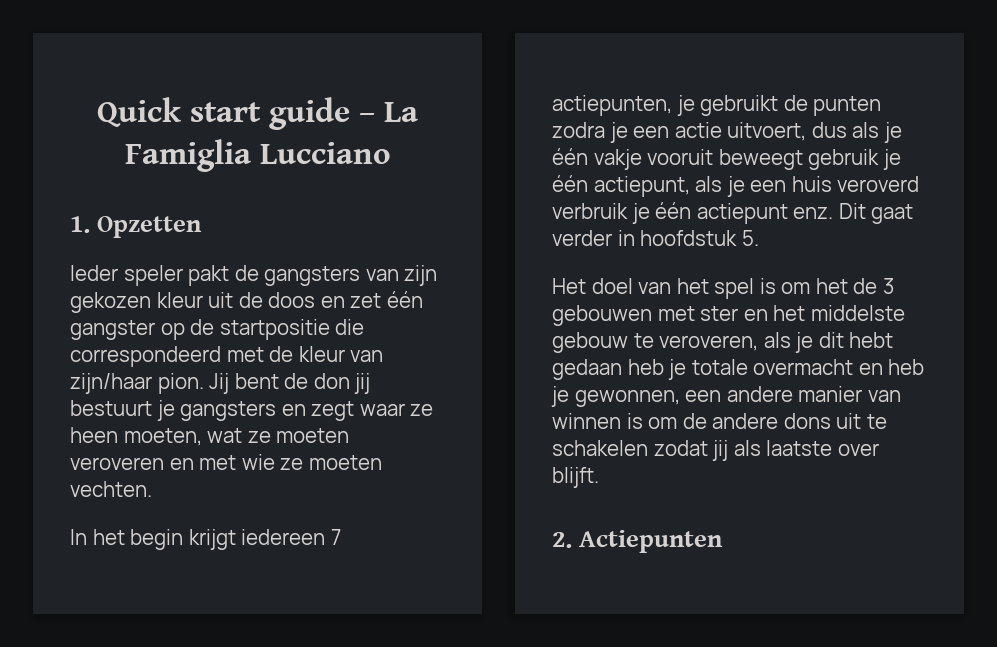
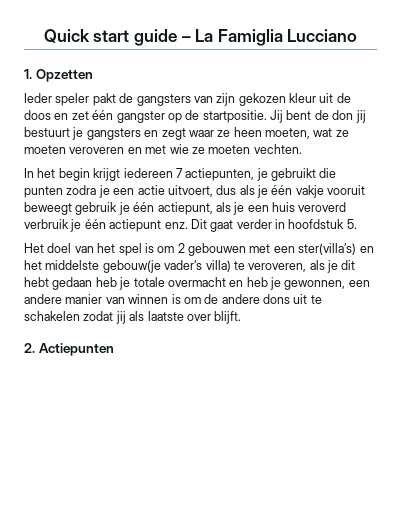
- Ieder speler pakt de gangsters van zijn gekozen kleur uit de doos en zet één gangster op de startpositie die correspondeerd met de kleur van zijn/haar pion.
+ Ieder speler pakt de gangsters van zijn gekozen kleur uit de doos en zet één gangster op de startpositie.
- In het begin krijgt iedereen 7 actiepunten, je gebruikt de punten zodra je een actie uitvoert, dus als je één vakje vooruit beweegt gebruik je één actiepunt, als je een huis veroverd verbruik je één actiepunt enz.
+ In het begin krijgt iedereen 7 actiepunten, je gebruikt die punten zodra je een actie uitvoert, dus als je één vakje vooruit beweegt gebruik je één actiepunt, als je een huis veroverd verbruik je één actiepunt enz.
- Het doel van het spel is om het de 3 gebouwen met ster en het middelste gebouw te veroveren, als je dit hebt gedaan heb je totale overmacht en heb je gewonnen, een andere manier van winnen is om de andere dons uit te schakelen zodat jij als laatste over blijft.
+ Het doel van het spel is om 2 gebouwen met een ster(villa’s) en het middelste gebouw(je vader’s villa) te veroveren, als je dit hebt gedaan heb je totale overmacht en heb je gewonnen, een andere manier van winnen is om de andere dons uit te schakelen zodat jij als laatste over blijft.

